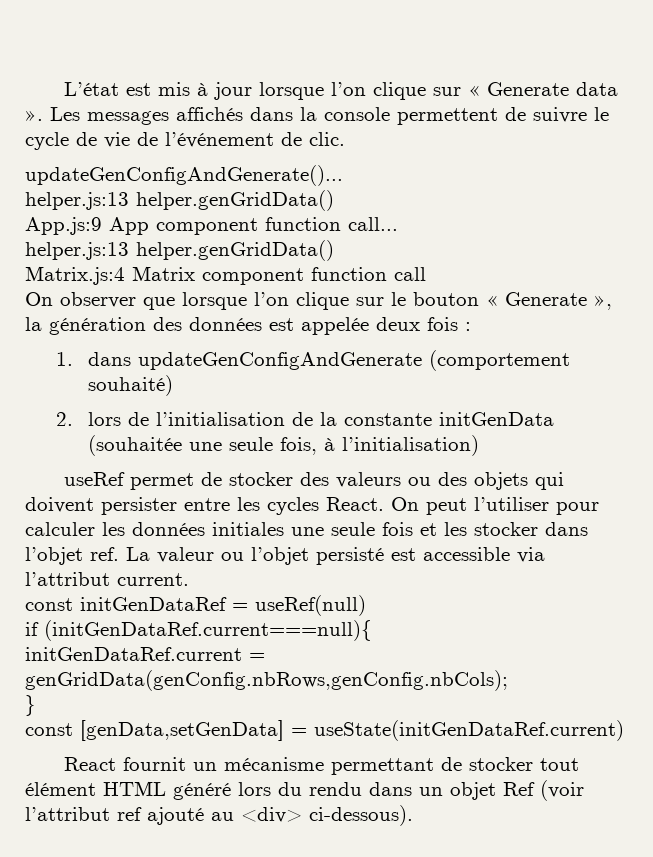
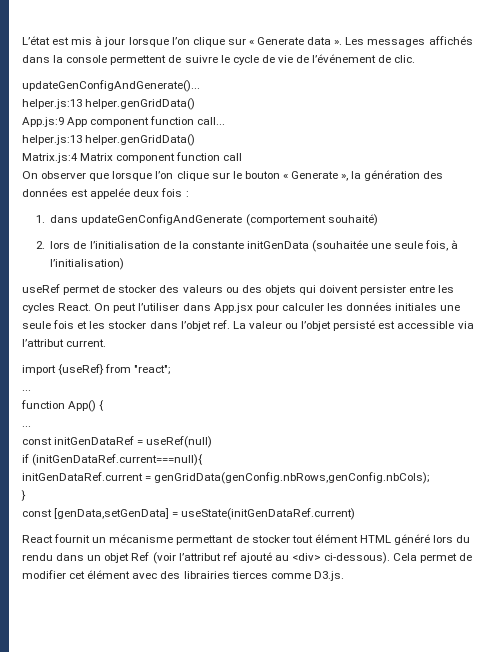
- On peut l’utiliser pour calculer les données initiales une seule fois et les stocker dans l’objet ref. La valeur ou l’objet persisté est accessible via l’attribut current.
+ On peut l’utiliser dans App.jsx pour calculer les données initiales une seule fois et les stocker dans l’objet ref. La valeur ou l’objet persisté est accessible via l’attribut current.
+ import {useRef} from "react";
+ ...
+ function App() {
+ ...
+ Cela permet de modifier cet élément avec des librairies tierces comme D3.js.

